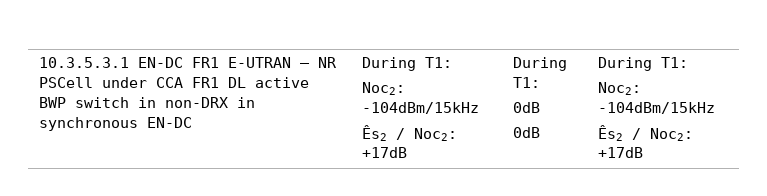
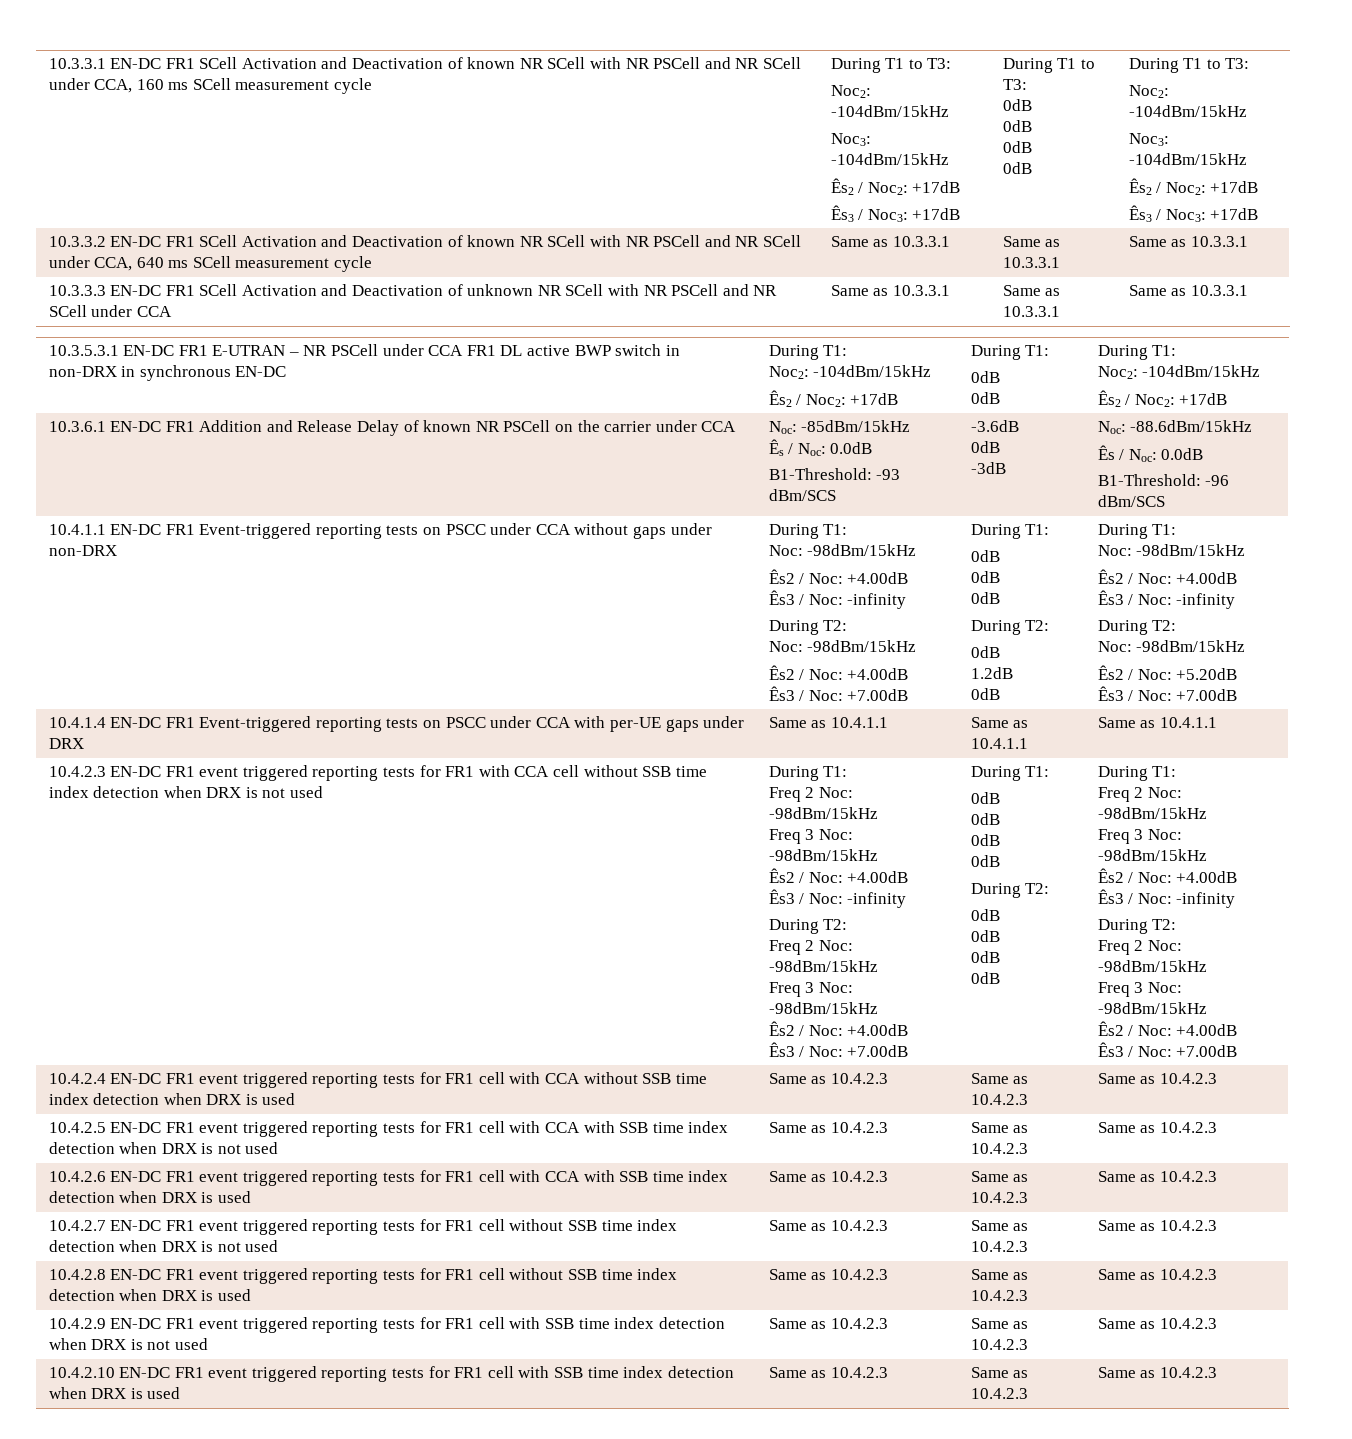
+ 10.3.3.1 EN-DC FR1 SCell Activation and Deactivation of known NR SCell with NR PSCell and NR SCell under CCA, 160 ms SCell measurement cycle | During T1 to T3:
+ Noc2: -104dBm/15kHz
+ Noc3: -104dBm/15kHz
+ Ês2 / Noc2: +17dB
+ Ês3 / Noc3: +17dB | During T1 to T3:
+ 0dB
+ 0dB
+ 0dB
+ 0dB | During T1 to T3:
+ Noc2: -104dBm/15kHz
+ Noc3: -104dBm/15kHz
+ Ês2 / Noc2: +17dB
+ Ês3 / Noc3: +17dB
+ 10.3.3.2 EN-DC FR1 SCell Activation and Deactivation of known NR SCell with NR PSCell and NR SCell under CCA, 640 ms SCell measurement cycle | Same as 10.3.3.1 | Same as 10.3.3.1 | Same as 10.3.3.1
+ 10.3.3.3 EN-DC FR1 SCell Activation and Deactivation of unknown NR SCell with NR PSCell and NR SCell under CCA | Same as 10.3.3.1 | Same as 10.3.3.1 | Same as 10.3.3.1
+ 10.3.6.1 EN-DC FR1 Addition and Release Delay of known NR PSCell on the carrier under CCA | Noc: -85dBm/15kHz
+ Ês / Noc: 0.0dB
+ B1-Threshold: -93 dBm/SCS | -3.6dB
+ 0dB
+ -3dB | Noc: -88.6dBm/15kHz
+ Ês / Noc: 0.0dB
+ B1-Threshold: -96 dBm/SCS
+ 10.4.1.1 EN-DC FR1 Event-triggered reporting tests on PSCC under CCA without gaps under non-DRX | During T1:
+ Noc: -98dBm/15kHz
+ Ês2 / Noc: +4.00dB
+ Ês3 / Noc: -infinity
+ During T2:
+ Noc: -98dBm/15kHz
+ Ês2 / Noc: +4.00dB
+ Ês3 / Noc: +7.00dB | During T1:
+ 0dB
+ 0dB
+ 0dB
+ During T2:
+ 0dB
+ 1.2dB
+ 0dB | During T1:
+ Noc: -98dBm/15kHz
+ Ês2 / Noc: +4.00dB
+ Ês3 / Noc: -infinity
+ During T2:
+ Noc: -98dBm/15kHz
+ Ês2 / Noc: +5.20dB
+ Ês3 / Noc: +7.00dB
+ 10.4.1.4 EN-DC FR1 Event-triggered reporting tests on PSCC under CCA with per-UE gaps under DRX | Same as 10.4.1.1 | Same as 10.4.1.1 | Same as 10.4.1.1
+ 10.4.2.3 EN-DC FR1 event triggered reporting tests for FR1 with CCA cell without SSB time index detection when DRX is not used | During T1:
+ Freq 2 Noc: -98dBm/15kHz
+ Freq 3 Noc: -98dBm/15kHz
+ Ês2 / Noc: +4.00dB
+ Ês3 / Noc: -infinity
+ During T2:
+ Freq 2 Noc: -98dBm/15kHz
+ Freq 3 Noc: -98dBm/15kHz
+ Ês2 / Noc: +4.00dB
+ Ês3 / Noc: +7.00dB | During T1:
+ 0dB
+ 0dB
+ 0dB
+ 0dB
+ During T2:
+ 0dB
+ 0dB
+ 0dB
+ 0dB | During T1:
+ Freq 2 Noc: -98dBm/15kHz
+ Freq 3 Noc: -98dBm/15kHz
+ Ês2 / Noc: +4.00dB
+ Ês3 / Noc: -infinity
+ During T2:
+ Freq 2 Noc: -98dBm/15kHz
+ Freq 3 Noc: -98dBm/15kHz
+ Ês2 / Noc: +4.00dB
+ Ês3 / Noc: +7.00dB
+ 10.4.2.4 EN-DC FR1 event triggered reporting tests for FR1 cell with CCA without SSB time index detection when DRX is used | Same as 10.4.2.3 | Same as 10.4.2.3 | Same as 10.4.2.3
+ 10.4.2.5 EN-DC FR1 event triggered reporting tests for FR1 cell with CCA with SSB time index detection when DRX is not used | Same as 10.4.2.3 | Same as 10.4.2.3 | Same as 10.4.2.3
+ 10.4.2.6 EN-DC FR1 event triggered reporting tests for FR1 cell with CCA with SSB time index detection when DRX is used | Same as 10.4.2.3 | Same as 10.4.2.3 | Same as 10.4.2.3
+ 10.4.2.7 EN-DC FR1 event triggered reporting tests for FR1 cell without SSB time index detection when DRX is not used | Same as 10.4.2.3 | Same as 10.4.2.3 | Same as 10.4.2.3
+ 10.4.2.8 EN-DC FR1 event triggered reporting tests for FR1 cell without SSB time index detection when DRX is used | Same as 10.4.2.3 | Same as 10.4.2.3 | Same as 10.4.2.3
+ 10.4.2.9 EN-DC FR1 event triggered reporting tests for FR1 cell with SSB time index detection when DRX is not used | Same as 10.4.2.3 | Same as 10.4.2.3 | Same as 10.4.2.3
+ 10.4.2.10 EN-DC FR1 event triggered reporting tests for FR1 cell with SSB time index detection when DRX is used | Same as 10.4.2.3 | Same as 10.4.2.3 | Same as 10.4.2.3

